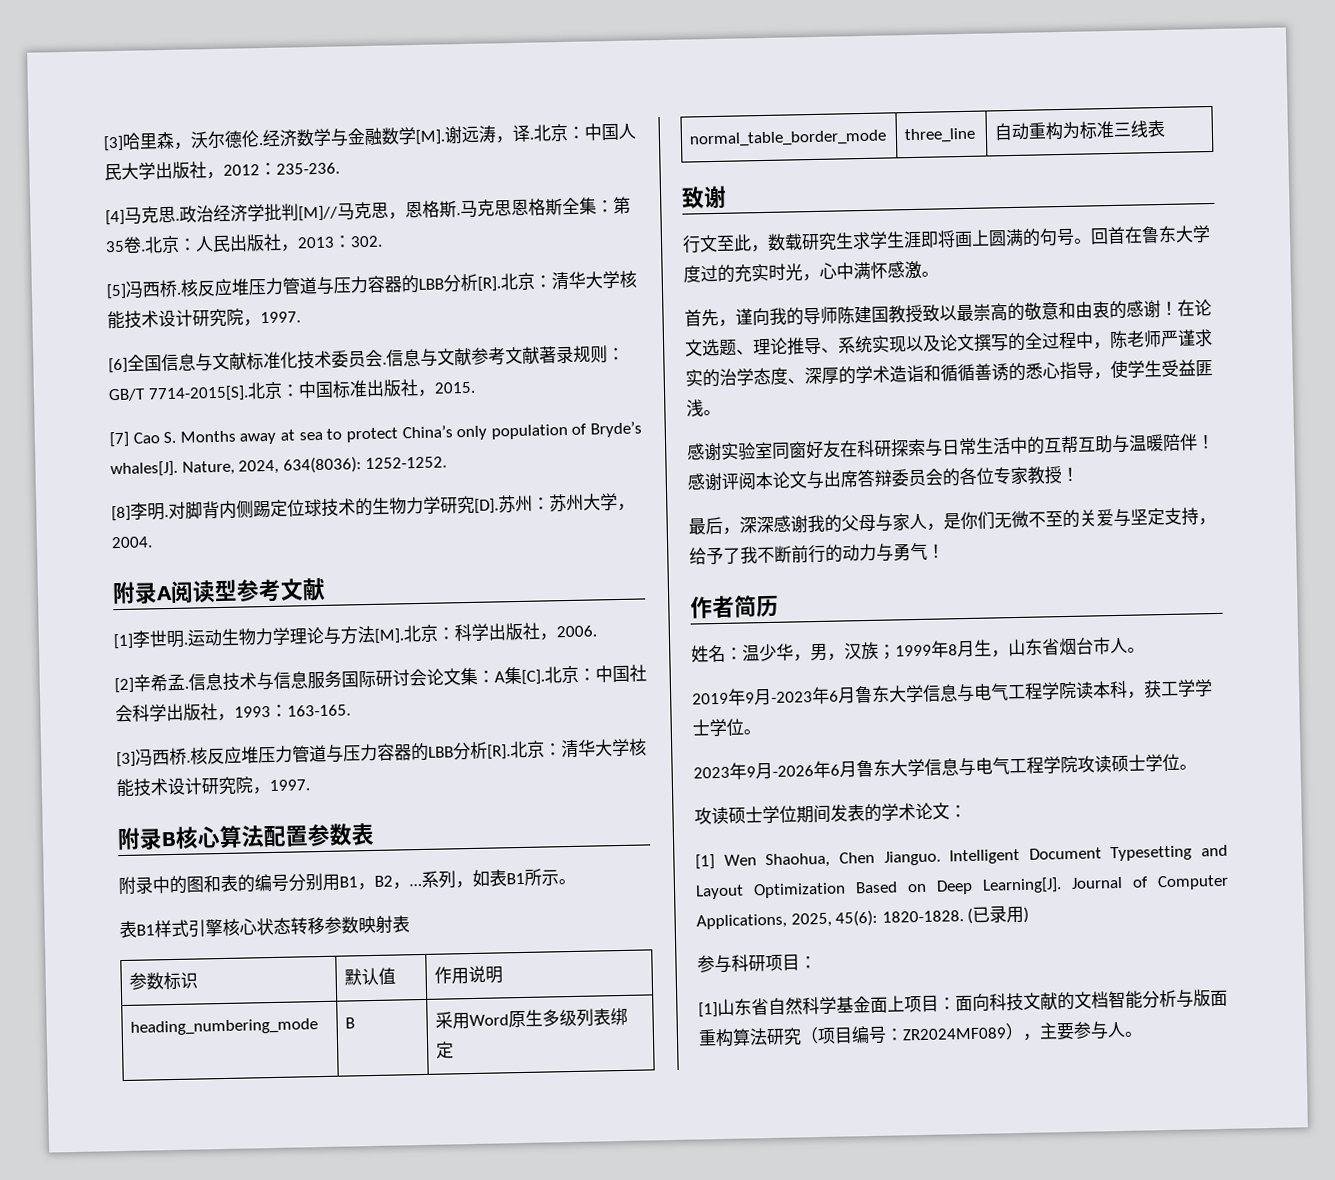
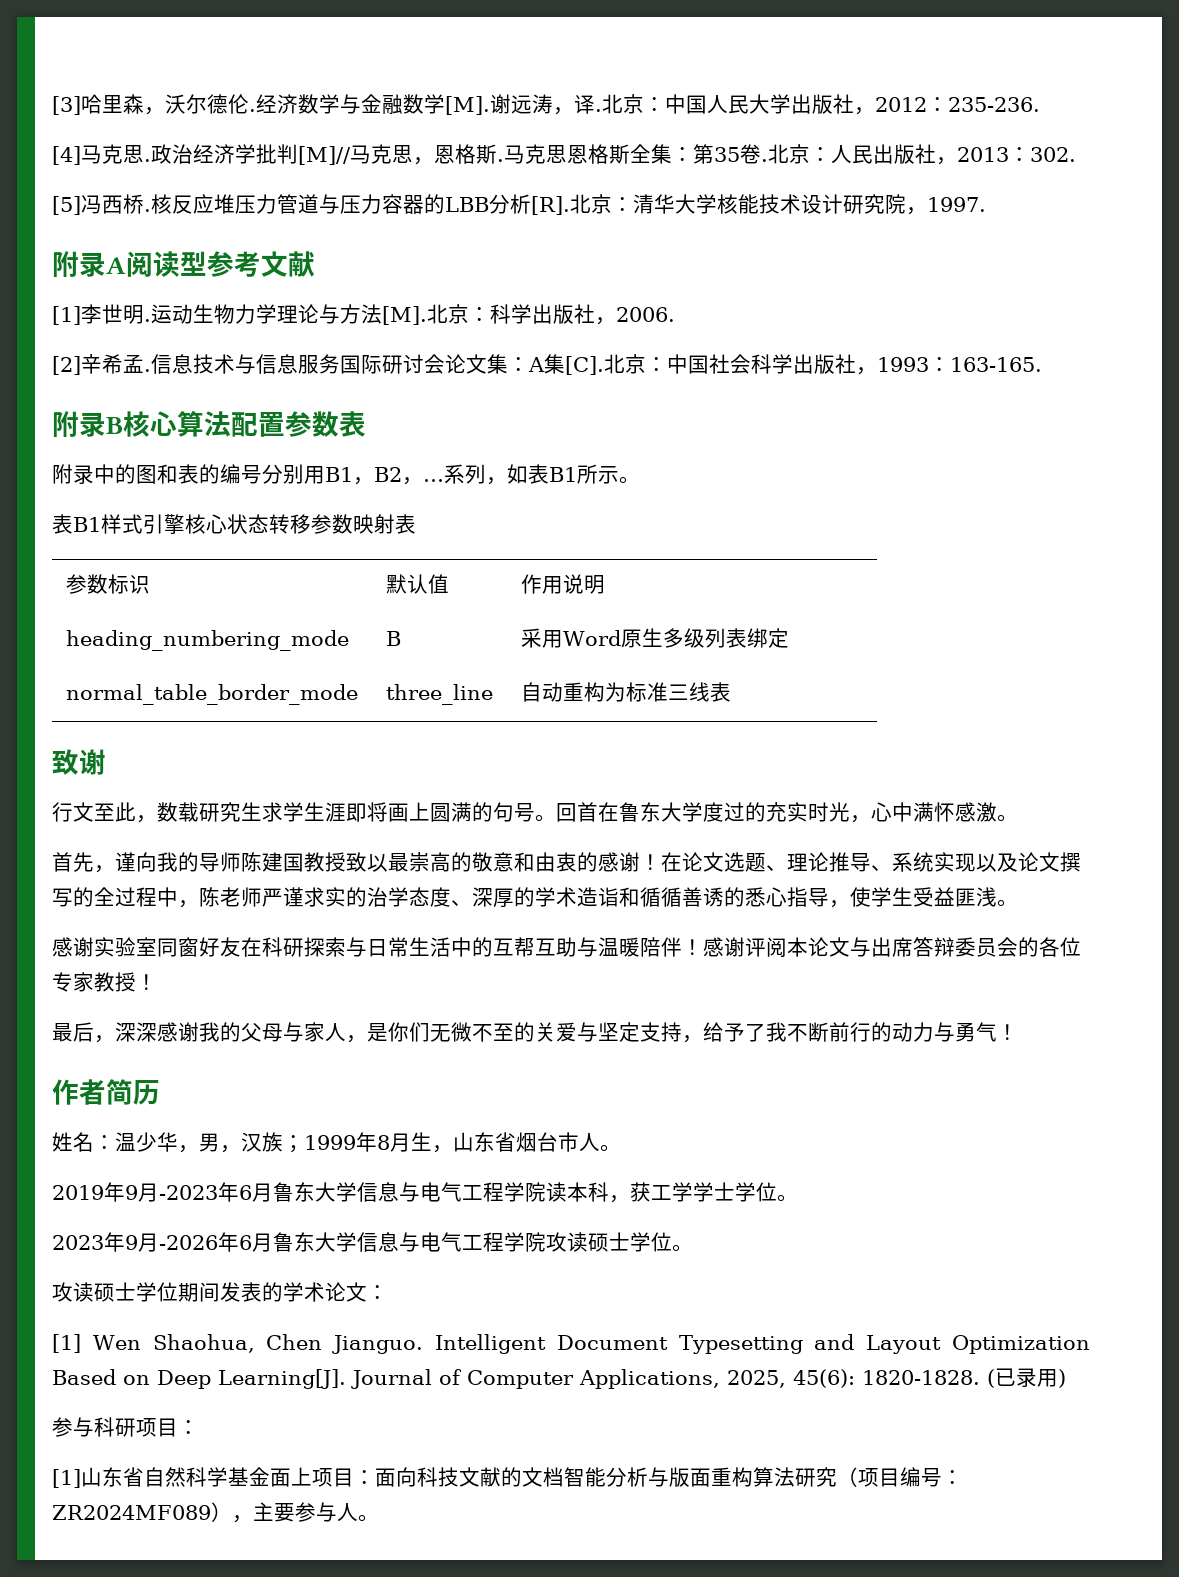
- [6]全国信息与文献标准化技术委员会.信息与文献参考文献著录规则：GB/T 7714-2015[S].北京：中国标准出版社，2015.
- [7] Cao S. Months away at sea to protect China’s only population of Bryde’s whales[J]. Nature, 2024, 634(8036): 1252-1252.
- [8]李明.对脚背内侧踢定位球技术的生物力学研究[D].苏州：苏州大学，2004.
- [3]冯西桥.核反应堆压力管道与压力容器的LBB分析[R].北京：清华大学核能技术设计研究院，1997.

